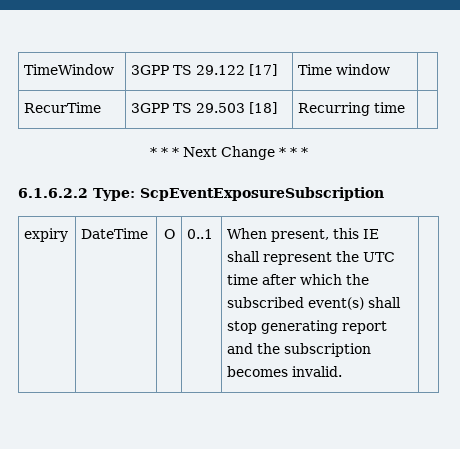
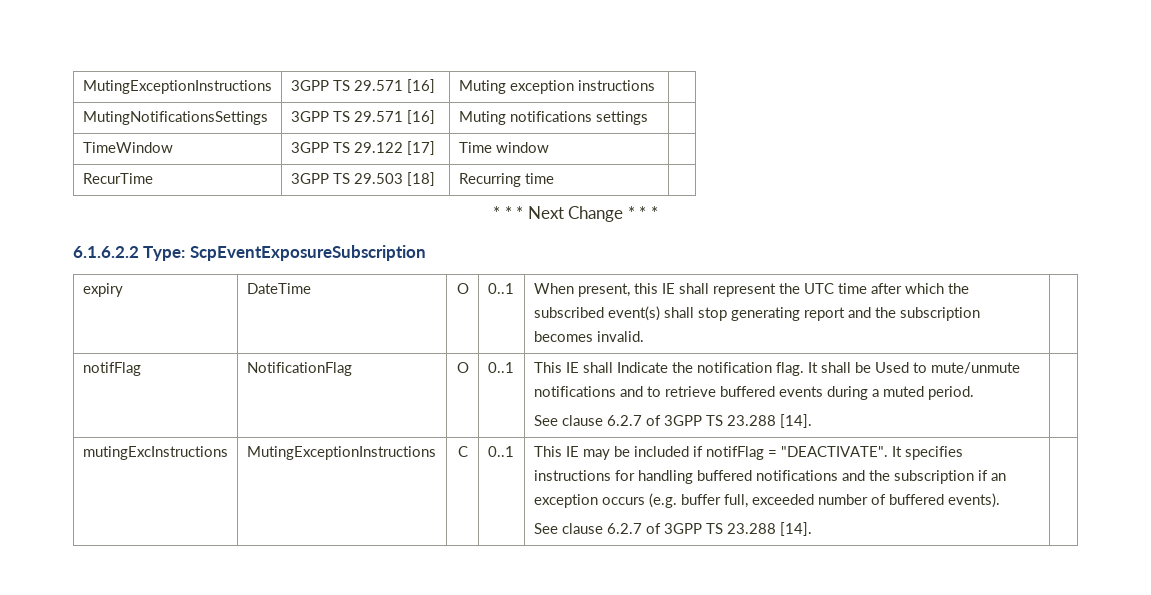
+ MutingExceptionInstructions | 3GPP TS 29.571 [16] | Muting exception instructions |
+ MutingNotificationsSettings | 3GPP TS 29.571 [16] | Muting notifications settings |
+ notifFlag | NotificationFlag | O | 0..1 | This IE shall Indicate the notification flag. It shall be Used to mute/unmute notifications and to retrieve buffered events during a muted period.
+ See clause 6.2.7 of 3GPP TS 23.288 [14]. |
+ mutingExcInstructions | MutingExceptionInstructions | C | 0..1 | This IE may be included if notifFlag = "DEACTIVATE". It specifies instructions for handling buffered notifications and the subscription if an exception occurs (e.g. buffer full, exceeded number of buffered events).
+ See clause 6.2.7 of 3GPP TS 23.288 [14].

